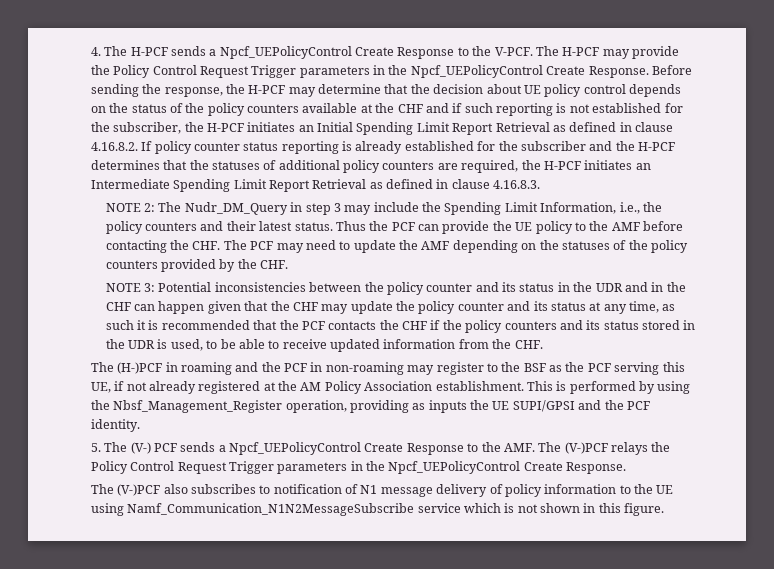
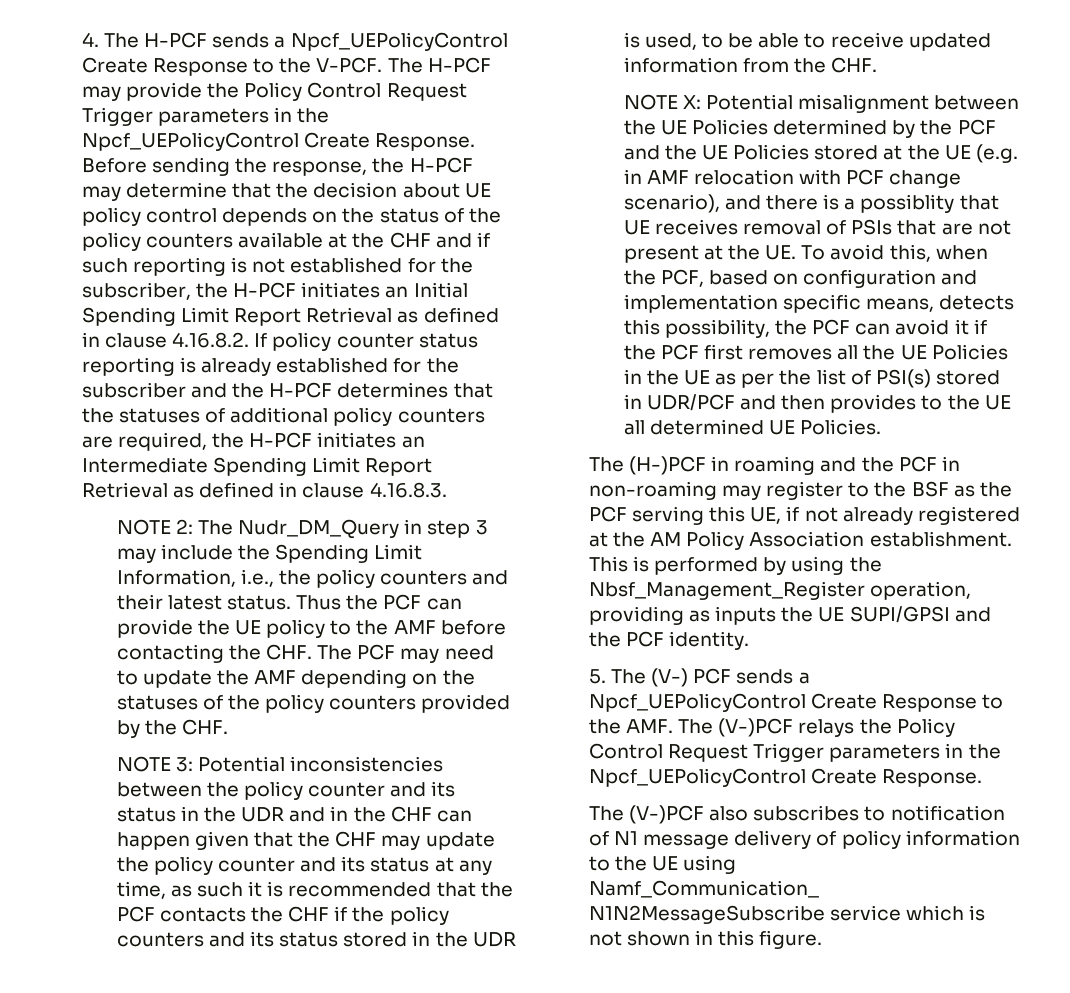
+ NOTE X: Potential misalignment between the UE Policies determined by the PCF and the UE Policies stored at the UE (e.g. in AMF relocation with PCF change scenario), and there is a possiblity that UE receives removal of PSIs that are not present at the UE. To avoid this, when the PCF, based on configuration and implementation specific means, detects this possibility, the PCF can avoid it if the PCF first removes all the UE Policies in the UE as per the list of PSI(s) stored in UDR/PCF and then provides to the UE all determined UE Policies.

